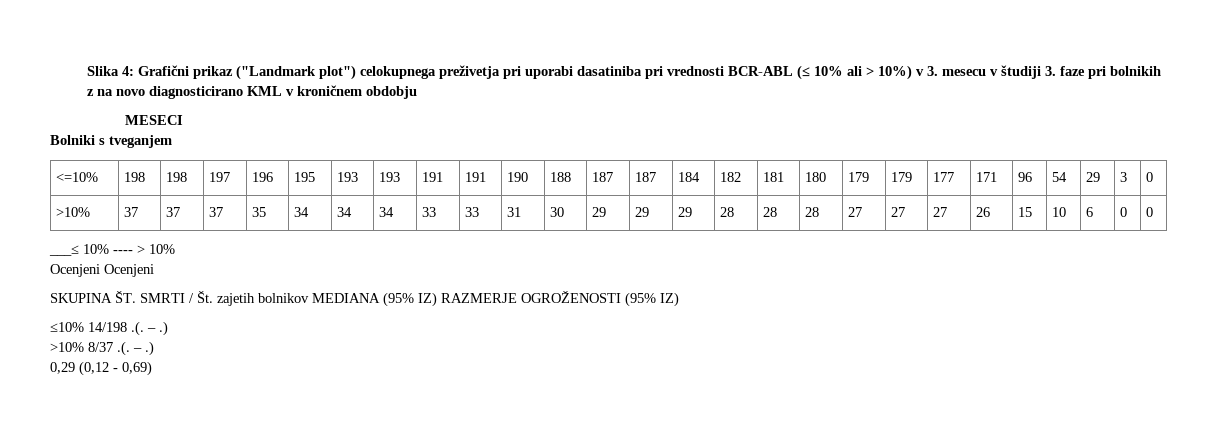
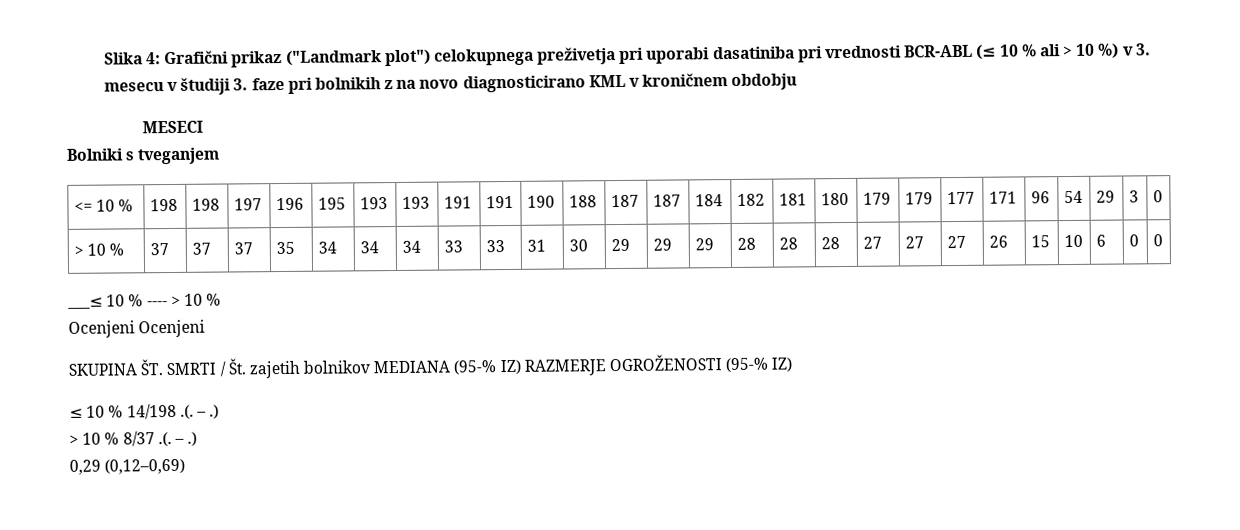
- Slika 4: Grafični prikaz ("Landmark plot") celokupnega preživetja pri uporabi dasatiniba pri vrednosti BCR-ABL (≤ 10% ali > 10%) v 3. mesecu v študiji 3. faze pri bolnikih z na novo diagnosticirano KML v kroničnem obdobju
+ Slika 4: Grafični prikaz ("Landmark plot") celokupnega preživetja pri uporabi dasatiniba pri vrednosti BCR-ABL (≤ 10 % ali > 10 %) v 3. mesecu v študiji 3. faze pri bolnikih z na novo diagnosticirano KML v kroničnem obdobju
- <=10% | 198 | 198 | 197 | 196 | 195 | 193 | 193 | 191 | 191 | 190 | 188 | 187 | 187 | 184 | 182 | 181 | 180 | 179 | 179 | 177 | 171 | 96 | 54 | 29 | 3 | 0
+ <= 10 % | 198 | 198 | 197 | 196 | 195 | 193 | 193 | 191 | 191 | 190 | 188 | 187 | 187 | 184 | 182 | 181 | 180 | 179 | 179 | 177 | 171 | 96 | 54 | 29 | 3 | 0
- >10% | 37 | 37 | 37 | 35 | 34 | 34 | 34 | 33 | 33 | 31 | 30 | 29 | 29 | 29 | 28 | 28 | 28 | 27 | 27 | 27 | 26 | 15 | 10 | 6 | 0 | 0
+ > 10 % | 37 | 37 | 37 | 35 | 34 | 34 | 34 | 33 | 33 | 31 | 30 | 29 | 29 | 29 | 28 | 28 | 28 | 27 | 27 | 27 | 26 | 15 | 10 | 6 | 0 | 0
- ___≤ 10% ---- > 10%
+ ___≤ 10 % ---- > 10 %
- SKUPINA ŠT. SMRTI / Št. zajetih bolnikov MEDIANA (95% IZ) RAZMERJE OGROŽENOSTI (95% IZ)
+ SKUPINA ŠT. SMRTI / Št. zajetih bolnikov MEDIANA (95-% IZ) RAZMERJE OGROŽENOSTI (95-% IZ)
- ≤10% 14/198 .(. – .)
+ ≤ 10 % 14/198 .(. – .)
- >10% 8/37 .(. – .)
+ > 10 % 8/37 .(. – .)
- 0,29 (0,12 - 0,69)
+ 0,29 (0,12–0,69)

